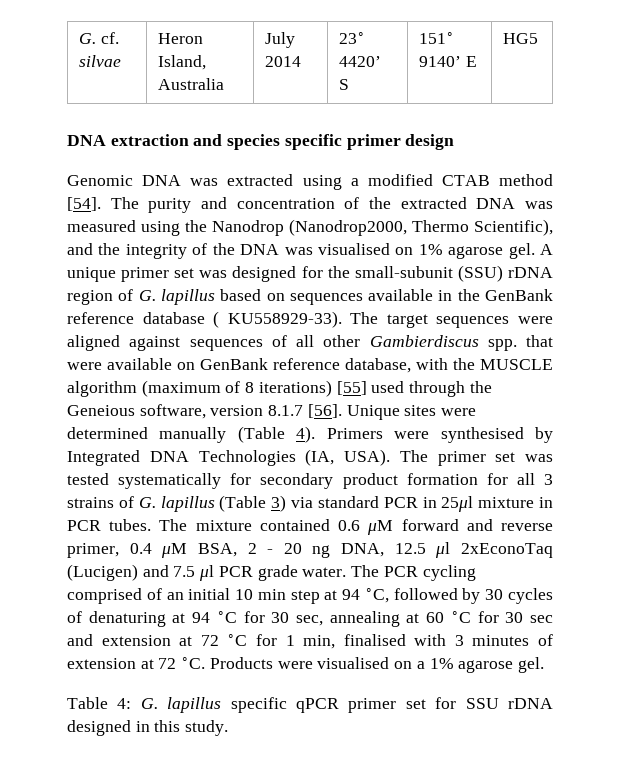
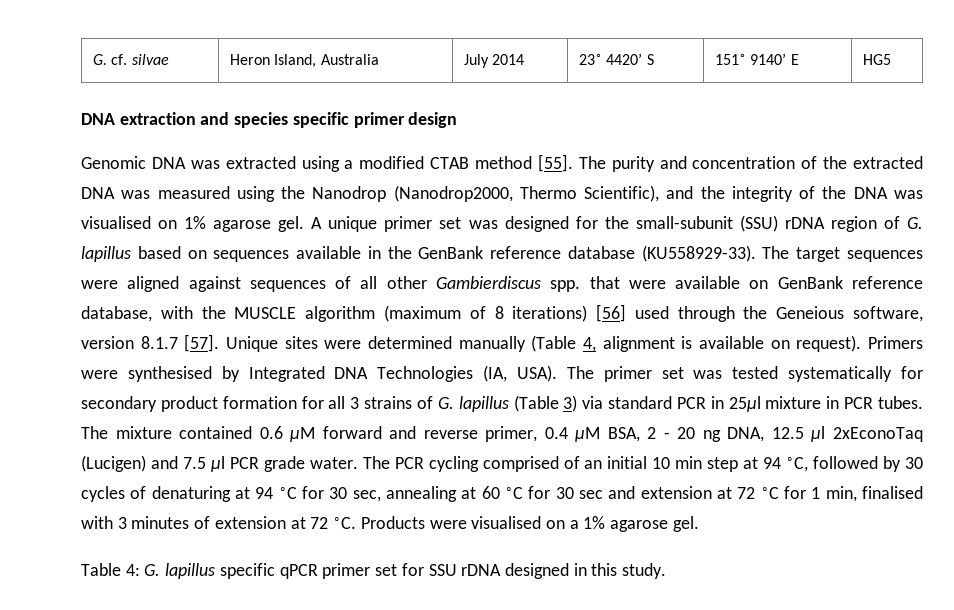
- Genomic DNA was extracted using a modified CTAB method [54].
+ Genomic DNA was extracted using a modified CTAB method [55].
- A unique primer set was designed for the small-subunit (SSU) rDNA region of G. lapillus based on sequences available in the GenBank reference database ( KU558929-33).
+ A unique primer set was designed for the small-subunit (SSU) rDNA region of G. lapillus based on sequences available in the GenBank reference database (KU558929-33).
- The target sequences were aligned against sequences of all other Gambierdiscus spp. that were available on GenBank reference database, with the MUSCLE algorithm (maximum of 8 iterations) [55] used through the Geneious software, version 8.1.7 [56].
+ The target sequences were aligned against sequences of all other Gambierdiscus spp. that were available on GenBank reference database, with the MUSCLE algorithm (maximum of 8 iterations) [56] used through the Geneious software, version 8.1.7 [57].
- Unique sites were determined manually (Table 4).
+ Unique sites were determined manually (Table 4, alignment is available on request).

